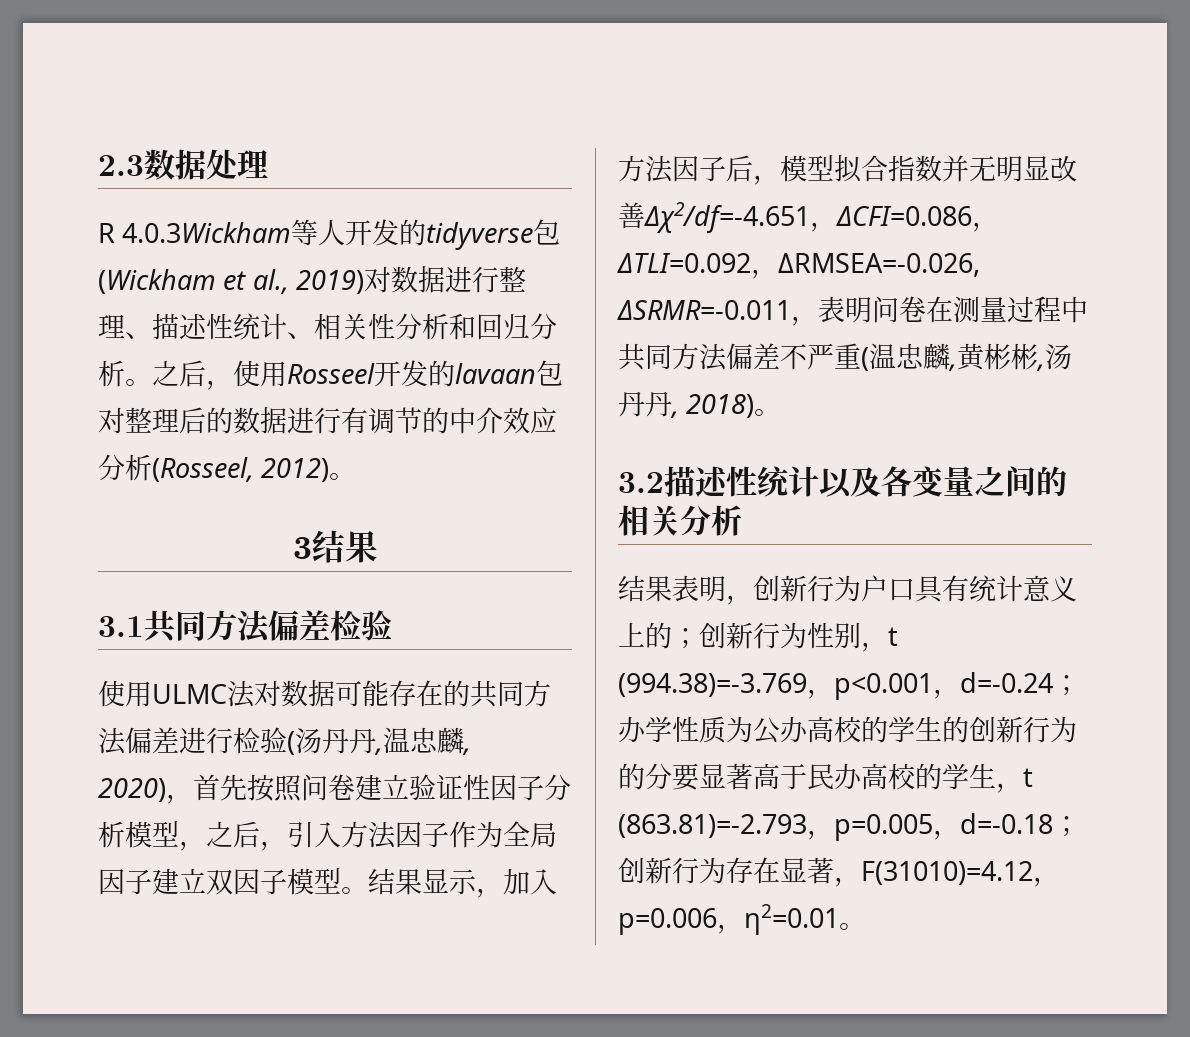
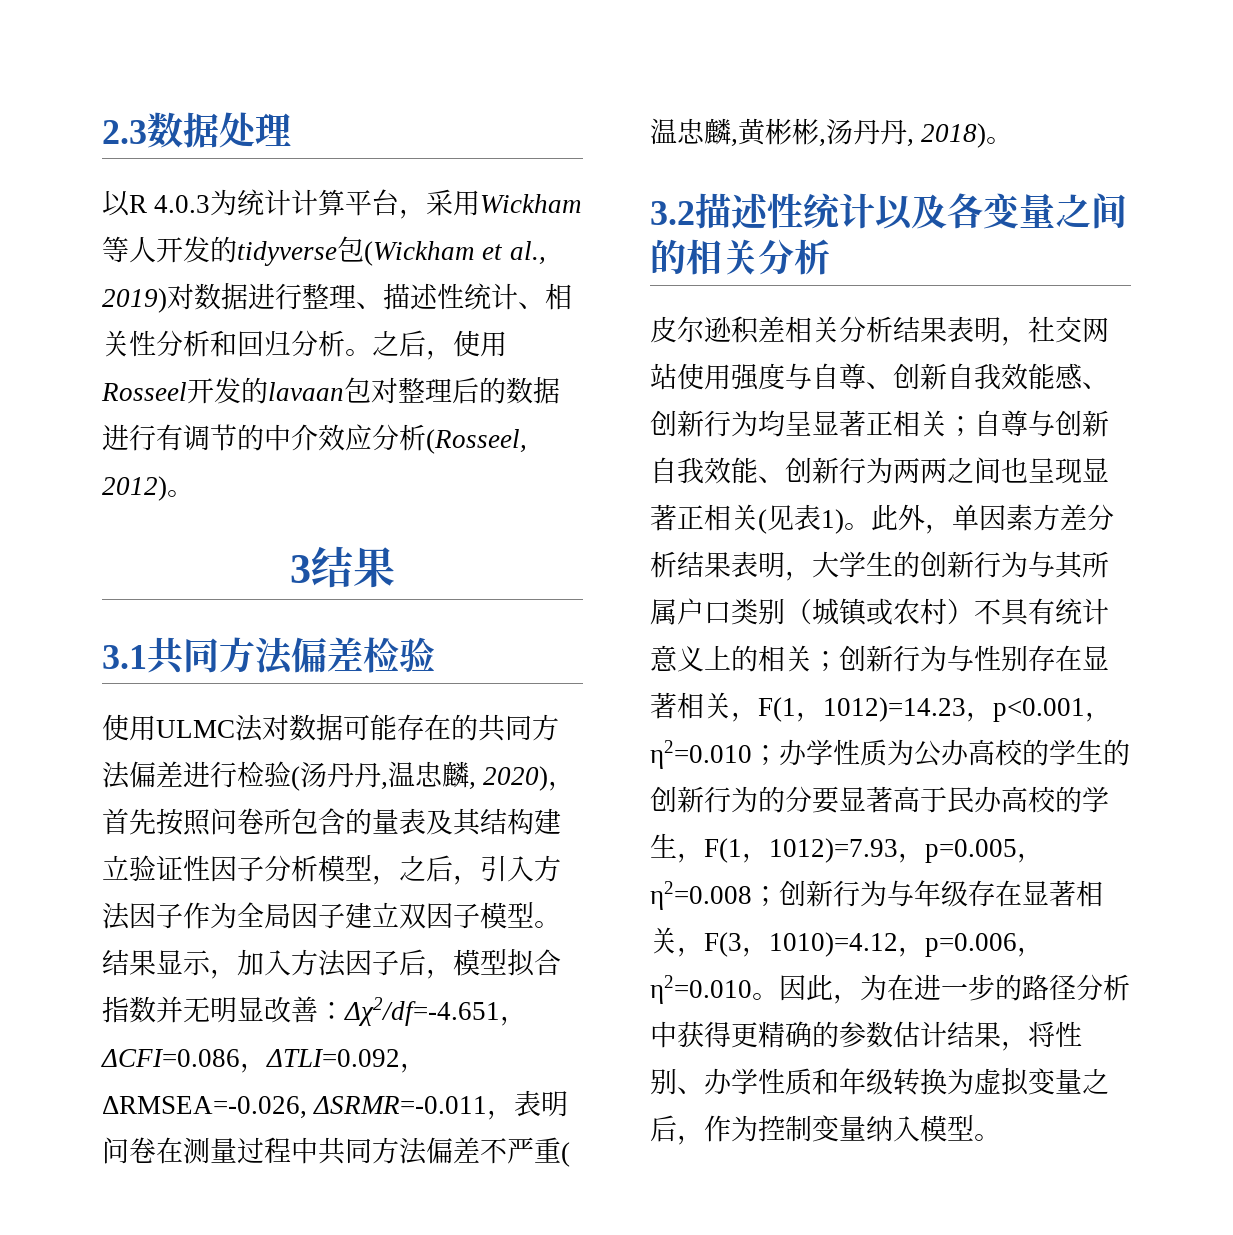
- R 4.0.3Wickham等人开发的tidyverse包(Wickham et al., 2019)对数据进行整理、描述性统计、相关性分析和回归分析。
+ 以R 4.0.3为统计计算平台，采用Wickham等人开发的tidyverse包(Wickham et al., 2019)对数据进行整理、描述性统计、相关性分析和回归分析。
- 使用ULMC法对数据可能存在的共同方法偏差进行检验(汤丹丹,温忠麟, 2020)，首先按照问卷建立验证性因子分析模型，之后，引入方法因子作为全局因子建立双因子模型。
+ 使用ULMC法对数据可能存在的共同方法偏差进行检验(汤丹丹,温忠麟, 2020)，首先按照问卷所包含的量表及其结构建立验证性因子分析模型，之后，引入方法因子作为全局因子建立双因子模型。
- 结果显示，加入方法因子后，模型拟合指数并无明显改善Δχ2/df=-4.651，ΔCFI=0.086，ΔTLI=0.092，ΔRMSEA=-0.026, ΔSRMR=-0.011，表明问卷在测量过程中共同方法偏差不严重(温忠麟,黄彬彬,汤丹丹, 2018)。
+ 结果显示，加入方法因子后，模型拟合指数并无明显改善：Δχ2/df=-4.651，ΔCFI=0.086，ΔTLI=0.092，ΔRMSEA=-0.026, ΔSRMR=-0.011，表明问卷在测量过程中共同方法偏差不严重(温忠麟,黄彬彬,汤丹丹, 2018)。
- 结果表明，创新行为户口具有统计意义上的；创新行为性别，t (994.38)=-3.769，p<0.001，d=-0.24；办学性质为公办高校的学生的创新行为的分要显著高于民办高校的学生，t (863.81)=-2.793，p=0.005，d=-0.18；创新行为存在显著，F(31010)=4.12，p=0.006，η2=0.01。
+ 皮尔逊积差相关分析结果表明，社交网站使用强度与自尊、创新自我效能感、创新行为均呈显著正相关；自尊与创新自我效能、创新行为两两之间也呈现显著正相关(见表1)。此外，单因素方差分析结果表明，大学生的创新行为与其所属户口类别（城镇或农村）不具有统计意义上的相关；创新行为与性别存在显著相关，F(1，1012)=14.23，p<0.001，η2=0.010；办学性质为公办高校的学生的创新行为的分要显著高于民办高校的学生，F(1，1012)=7.93，p=0.005，η2=0.008；创新行为与年级存在显著相关，F(3，1010)=4.12，p=0.006，η2=0.010。因此，为在进一步的路径分析中获得更精确的参数估计结果，将性别、办学性质和年级转换为虚拟变量之后，作为控制变量纳入模型。

